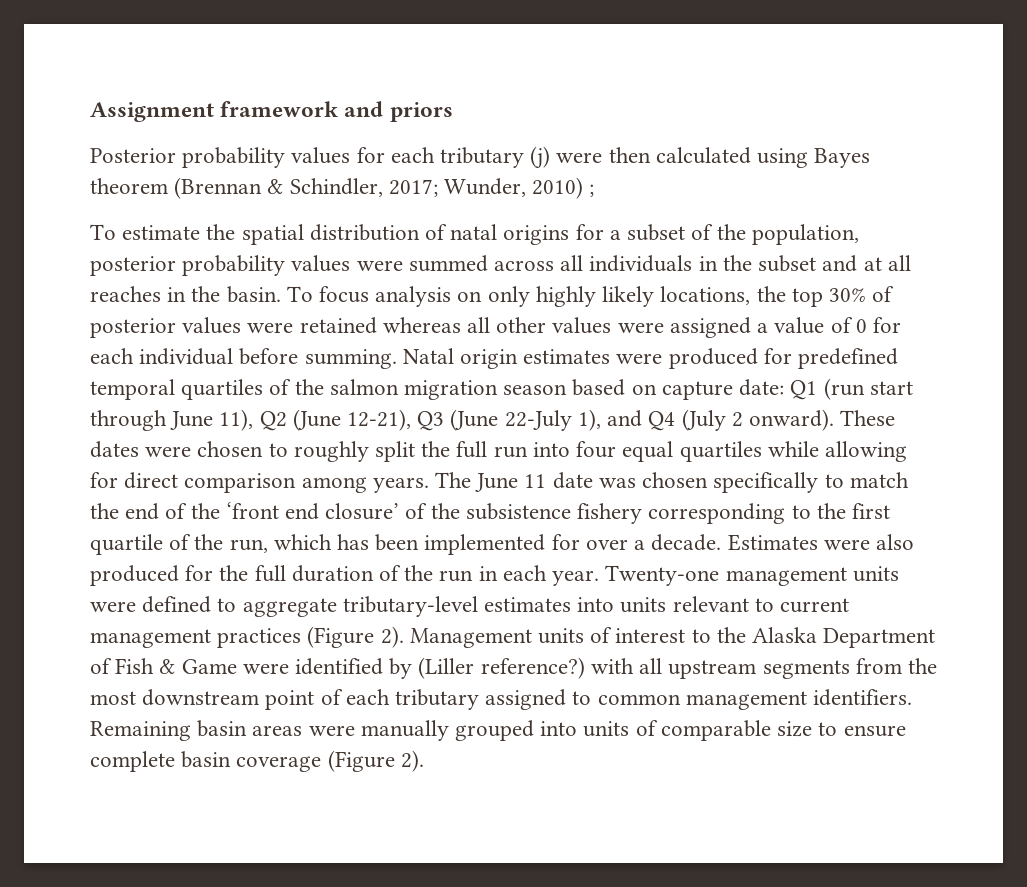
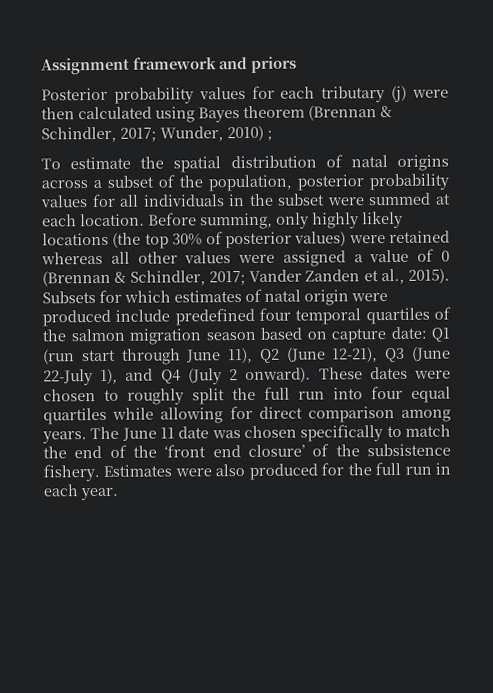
- To estimate the spatial distribution of natal origins for a subset of the population, posterior probability values were summed across all individuals in the subset and at all reaches in the basin. To focus analysis on only highly likely locations, the top 30% of posterior values were retained whereas all other values were assigned a value of 0 for each individual before summing. Natal origin estimates were produced for predefined temporal quartiles of the salmon migration season based on capture date:
+ To estimate the spatial distribution of natal origins across a subset of the population, posterior probability values for all individuals in the subset were summed at each location. Before summing, only highly likely locations (the top 30% of posterior values) were retained whereas all other values were assigned a value of 0 (Brennan & Schindler, 2017; Vander Zanden et al., 2015). Subsets for which estimates of natal origin were produced include predefined four temporal quartiles of the salmon migration season based on capture date:
- The June 11 date was chosen specifically to match the end of the ‘front end closure’ of the subsistence fishery corresponding to the first quartile of the run, which has been implemented for over a decade.
+ The June 11 date was chosen specifically to match the end of the ‘front end closure’ of the subsistence fishery.
- Estimates were also produced for the full duration of the run in each year. Twenty-one management units were defined to aggregate tributary-level estimates into units relevant to current management practices (Figure 2). Management units of interest to the Alaska Department of Fish & Game were identified by (Liller reference?) with all upstream segments from the most downstream point of each tributary assigned to common management identifiers. Remaining basin areas were manually grouped into units of comparable size to ensure complete basin coverage (Figure 2).
+ Estimates were also produced for the full run in each year.

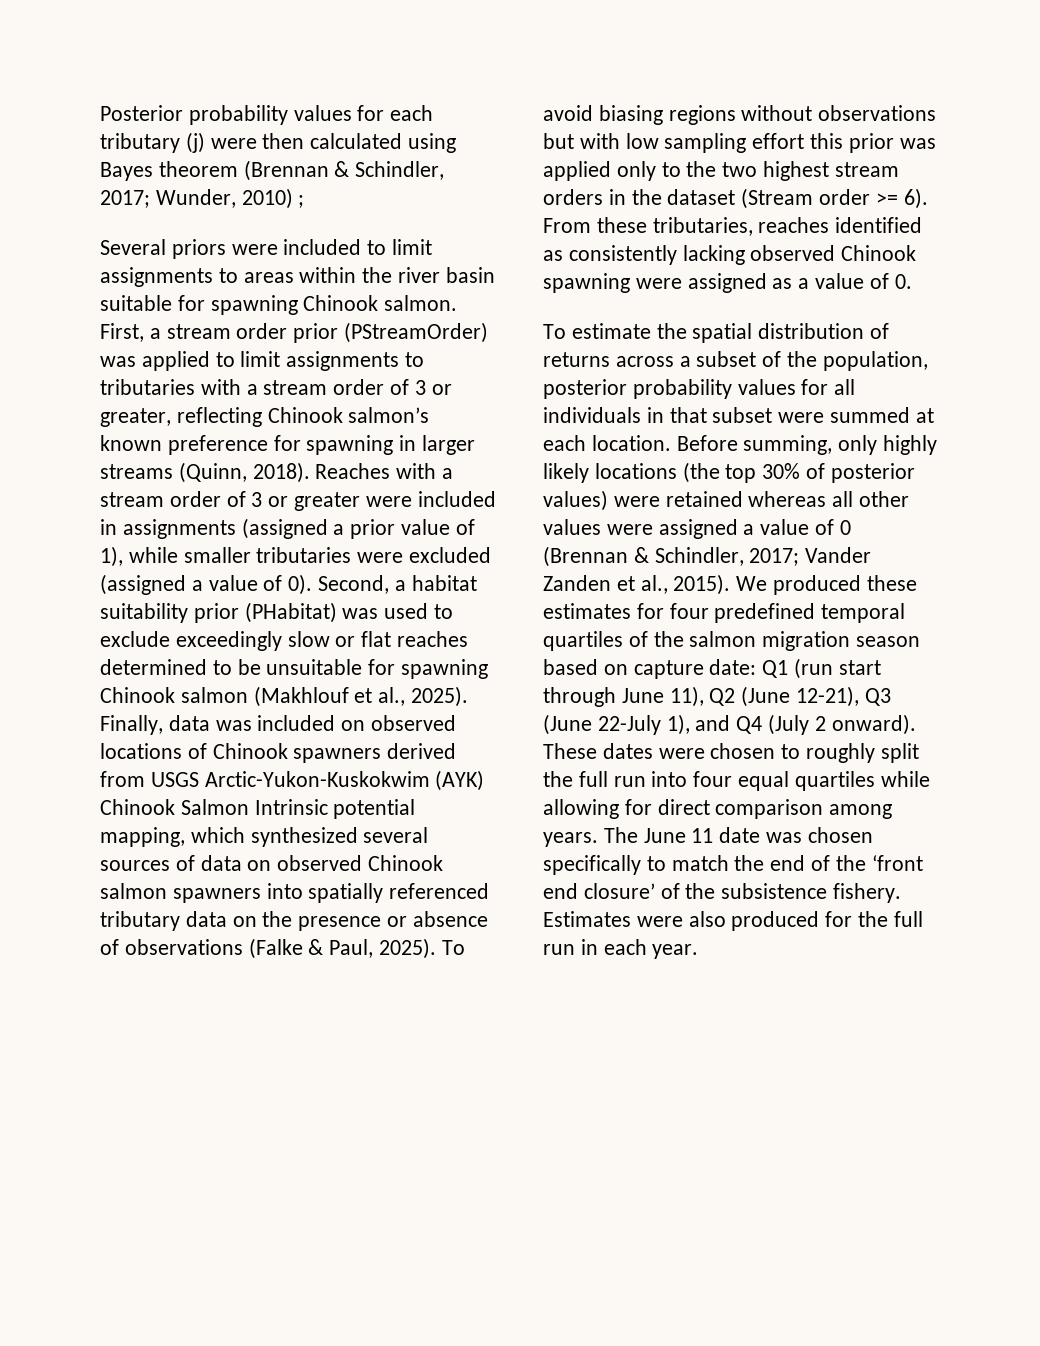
- Assignment framework and priors
+ Several priors were included to limit assignments to areas within the river basin suitable for spawning Chinook salmon. First, a stream order prior (PStreamOrder) was applied to limit assignments to tributaries with a stream order of 3 or greater, reflecting Chinook salmon’s known preference for spawning in larger streams (Quinn, 2018). Reaches with a stream order of 3 or greater were included in assignments (assigned a prior value of 1), while smaller tributaries were excluded (assigned a value of 0). Second, a habitat suitability prior (PHabitat) was used to exclude exceedingly slow or flat reaches determined to be unsuitable for spawning Chinook salmon (Makhlouf et al., 2025). Finally, data was included on observed locations of Chinook spawners derived from USGS Arctic-Yukon-Kuskokwim (AYK) Chinook Salmon Intrinsic potential mapping, which synthesized several sources of data on observed Chinook salmon spawners into spatially referenced tributary data on the presence or absence of observations (Falke & Paul, 2025). To avoid biasing regions without observations but with low sampling effort this prior was applied only to the two highest stream orders in the dataset (Stream order >= 6). From these tributaries, reaches identified as consistently lacking observed Chinook spawning were assigned as a value of 0.
- To estimate the spatial distribution of natal origins across a subset of the population, posterior probability values for all individuals in the subset were summed at each location.
+ To estimate the spatial distribution of returns across a subset of the population, posterior probability values for all individuals in that subset were summed at each location.
- Subsets for which estimates of natal origin were produced include predefined four temporal quartiles of the salmon migration season based on capture date: Q1 (run start through June 11), Q2 (June 12-21), Q3 (June 22-July 1), and Q4 (July 2 onward).
+ We produced these estimates for four predefined temporal quartiles of the salmon migration season based on capture date: Q1 (run start through June 11), Q2 (June 12-21), Q3 (June 22-July 1), and Q4 (July 2 onward).

